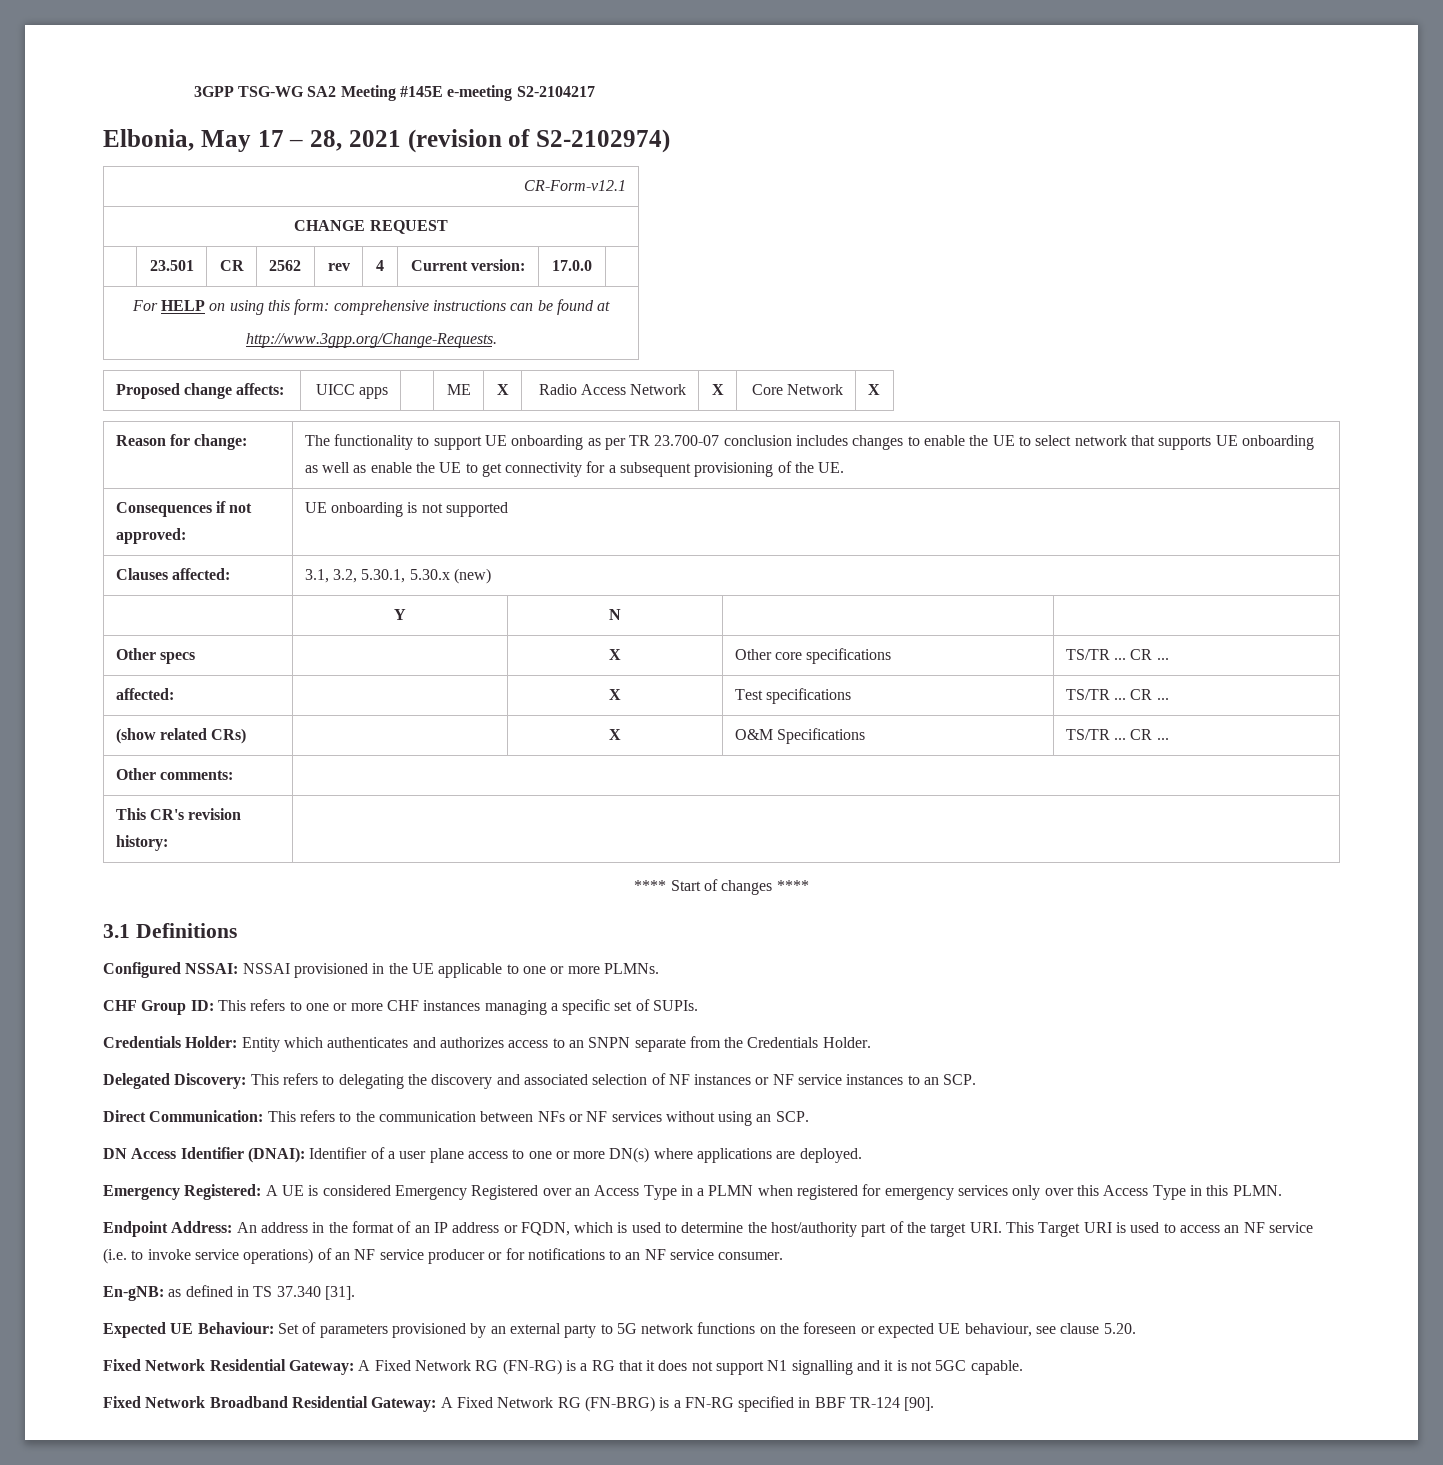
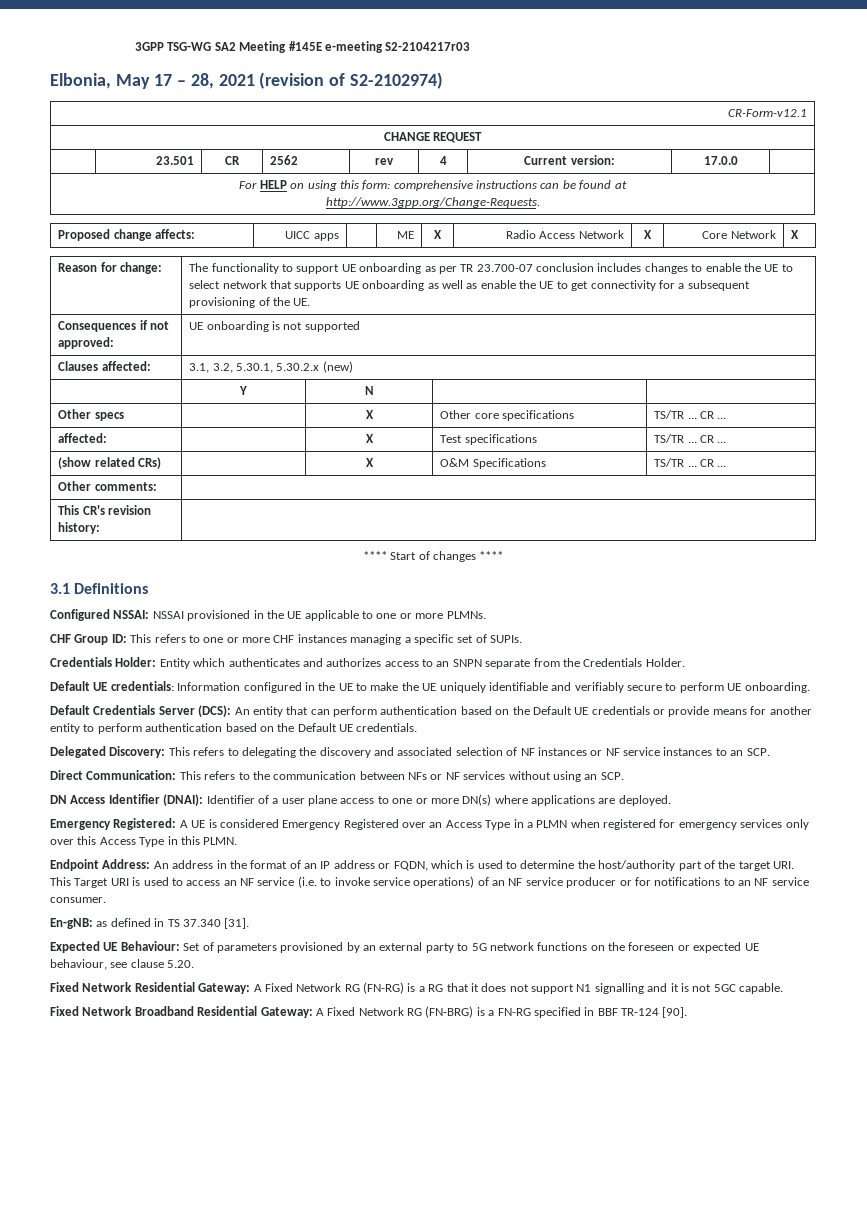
- 3GPP TSG-WG SA2 Meeting #145E e-meeting S2-2104217
+ 3GPP TSG-WG SA2 Meeting #145E e-meeting S2-2104217r03
- Clauses affected: | 3.1, 3.2, 5.30.1, 5.30.x (new)
+ Clauses affected: | 3.1, 3.2, 5.30.1, 5.30.2.x (new)
+ Default UE credentials: Information configured in the UE to make the UE uniquely identifiable and verifiably secure to perform UE onboarding.
+ Default Credentials Server (DCS): An entity that can perform authentication based on the Default UE credentials or provide means for another entity to perform authentication based on the Default UE credentials.

